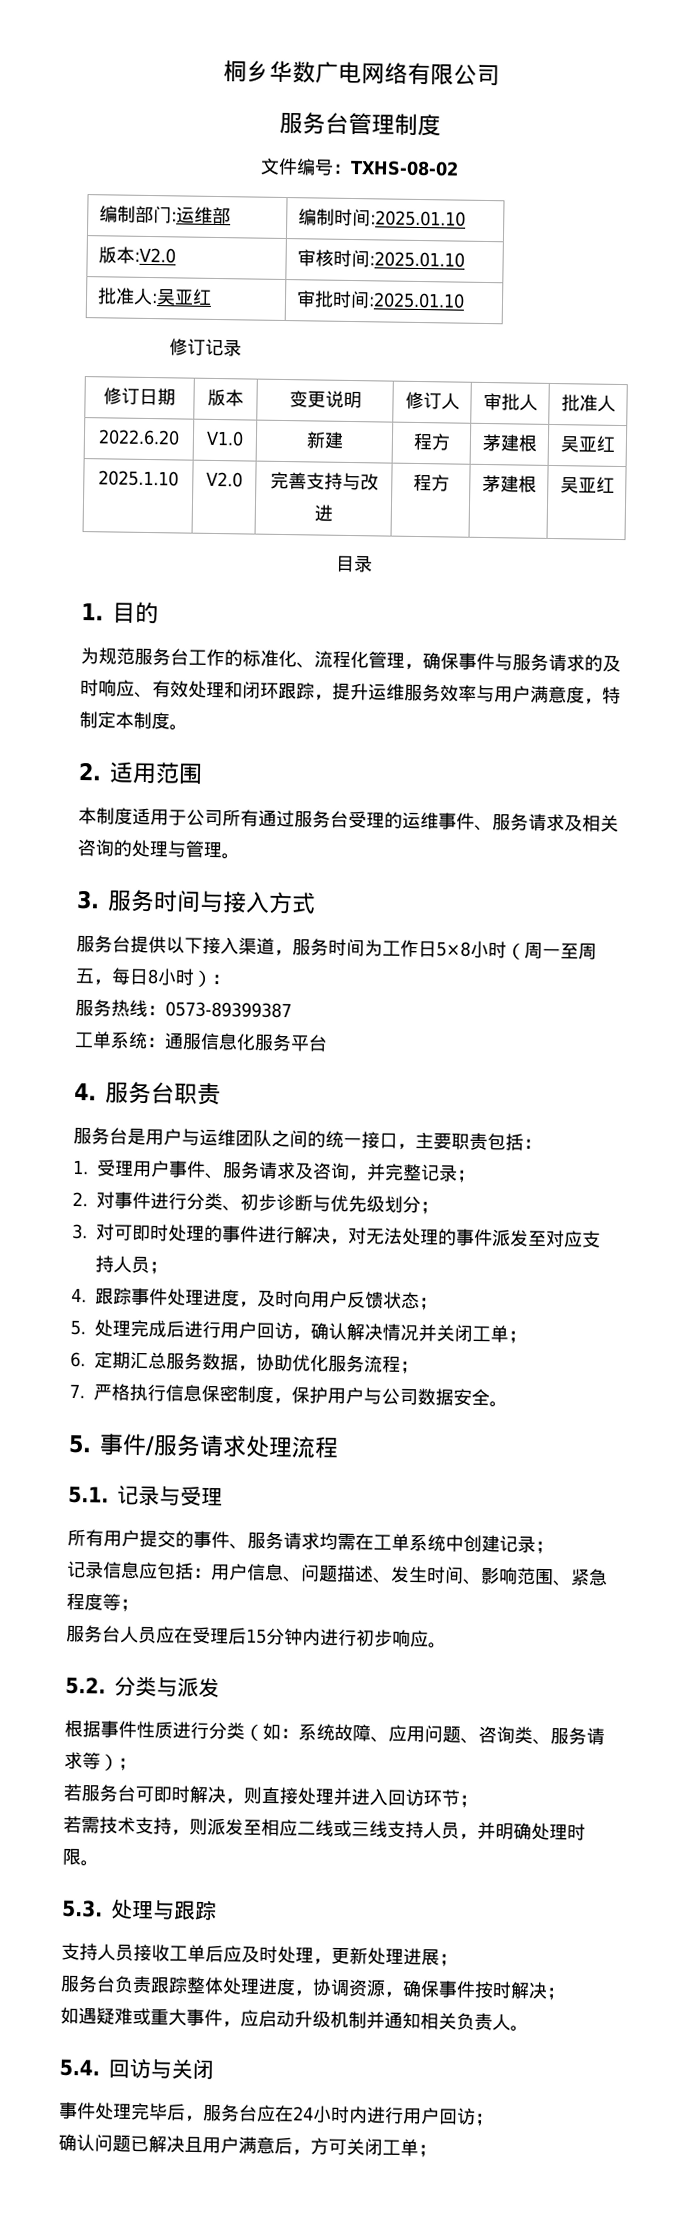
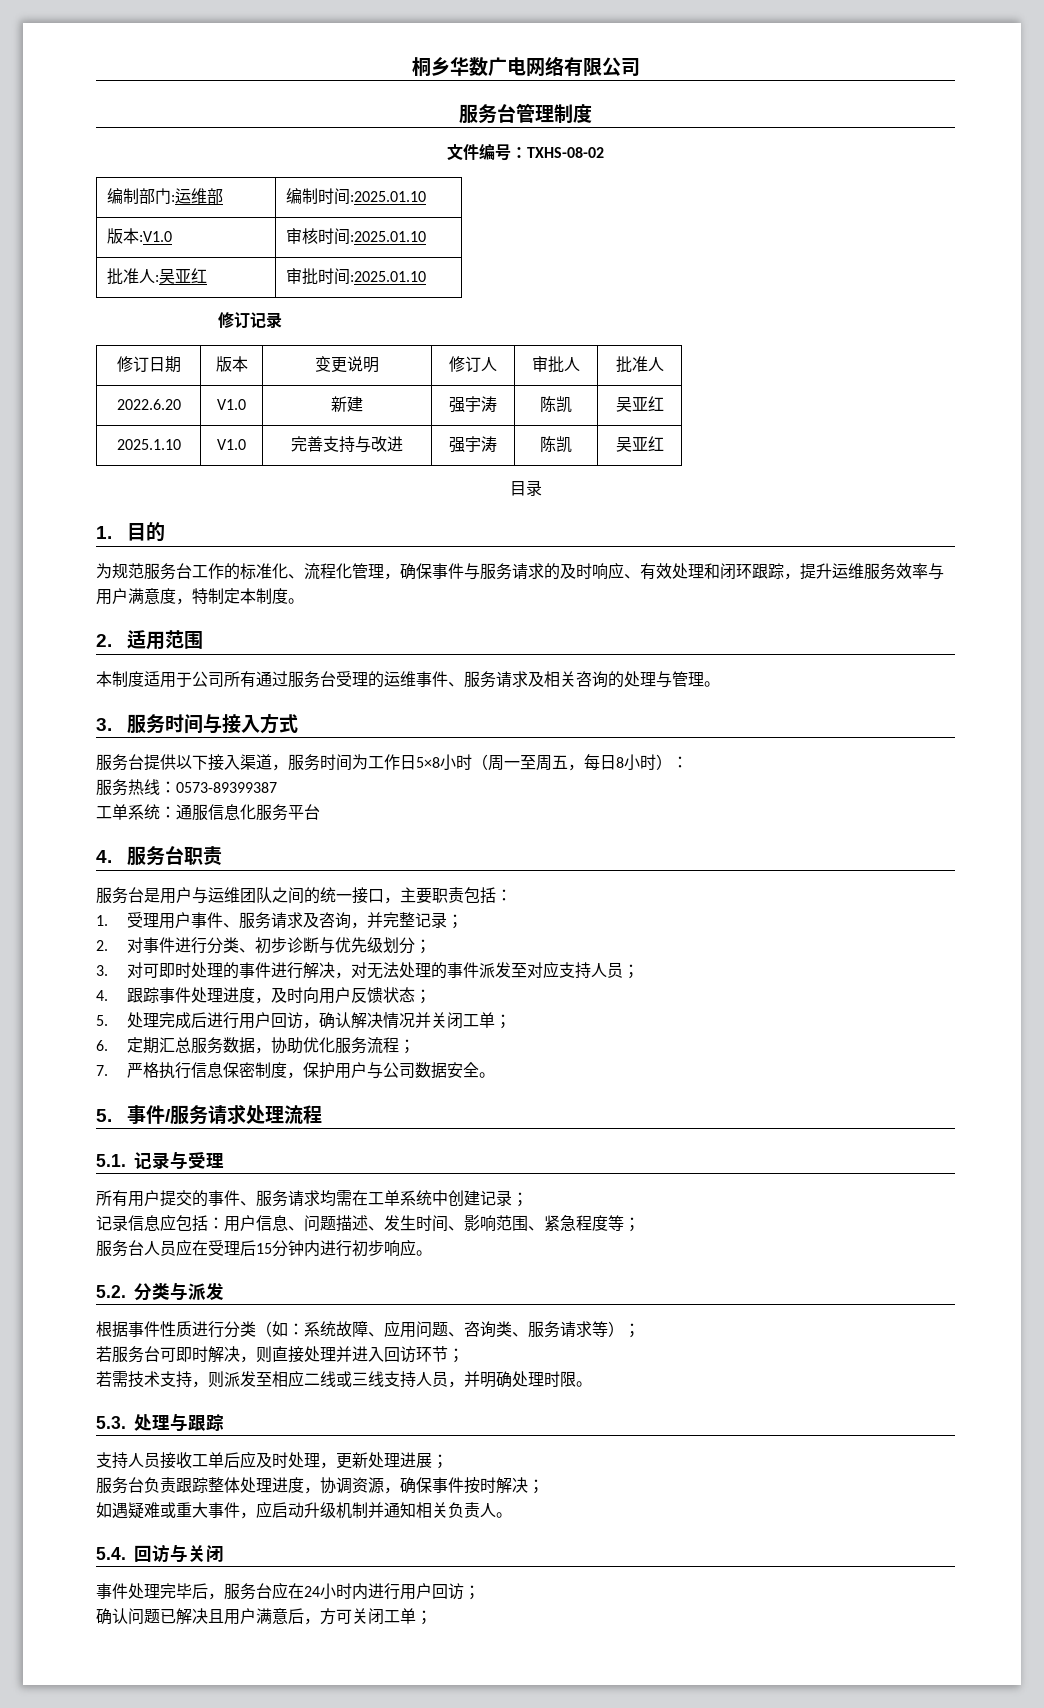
- 版本:V2.0 | 审核时间:2025.01.10
+ 版本:V1.0 | 审核时间:2025.01.10
- 2022.6.20 | V1.0 | 新建 | 程方 | 茅建根 | 吴亚红
+ 2022.6.20 | V1.0 | 新建 | 强宇涛 | 陈凯 | 吴亚红
- 2025.1.10 | V2.0 | 完善支持与改进 | 程方 | 茅建根 | 吴亚红
+ 2025.1.10 | V1.0 | 完善支持与改进 | 强宇涛 | 陈凯 | 吴亚红

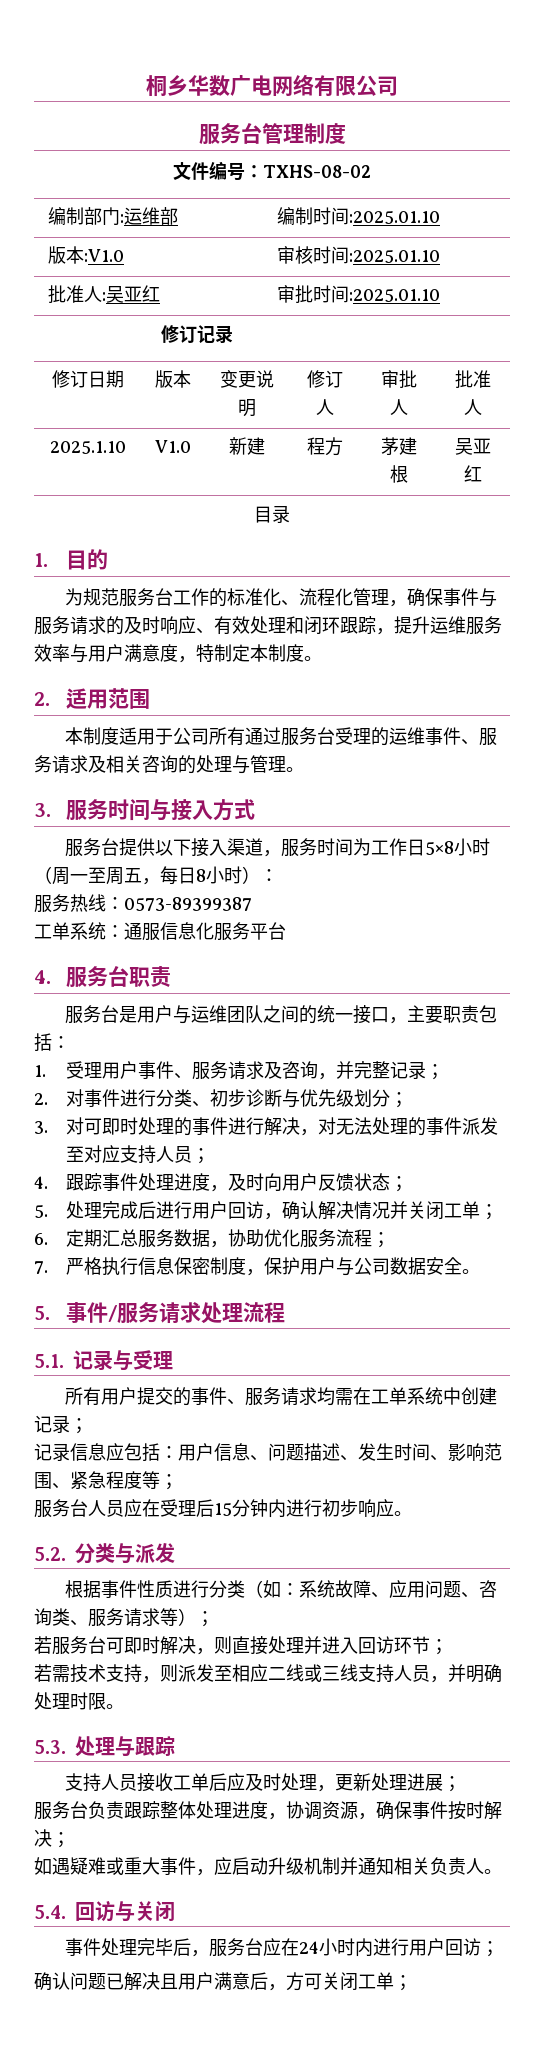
- 2022.6.20 | V1.0 | 新建 | 强宇涛 | 陈凯 | 吴亚红
- 2025.1.10 | V1.0 | 完善支持与改进 | 强宇涛 | 陈凯 | 吴亚红
+ 2025.1.10 | V1.0 | 新建 | 程方 | 茅建根 | 吴亚红

